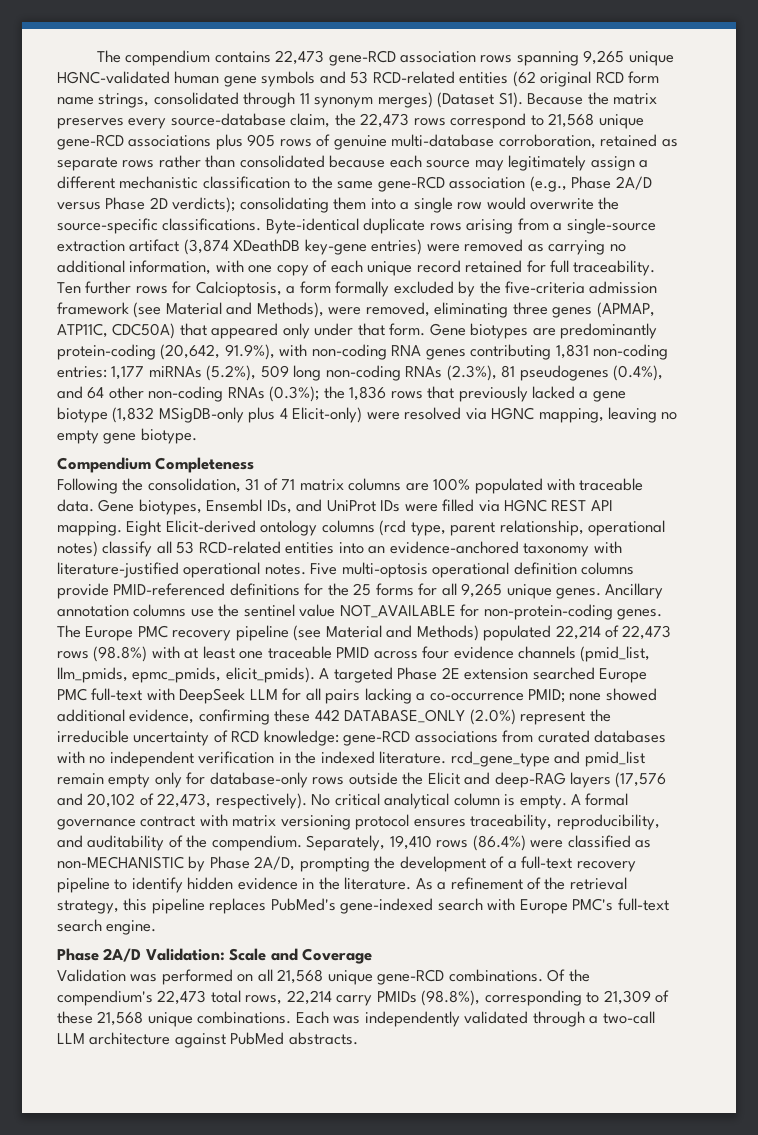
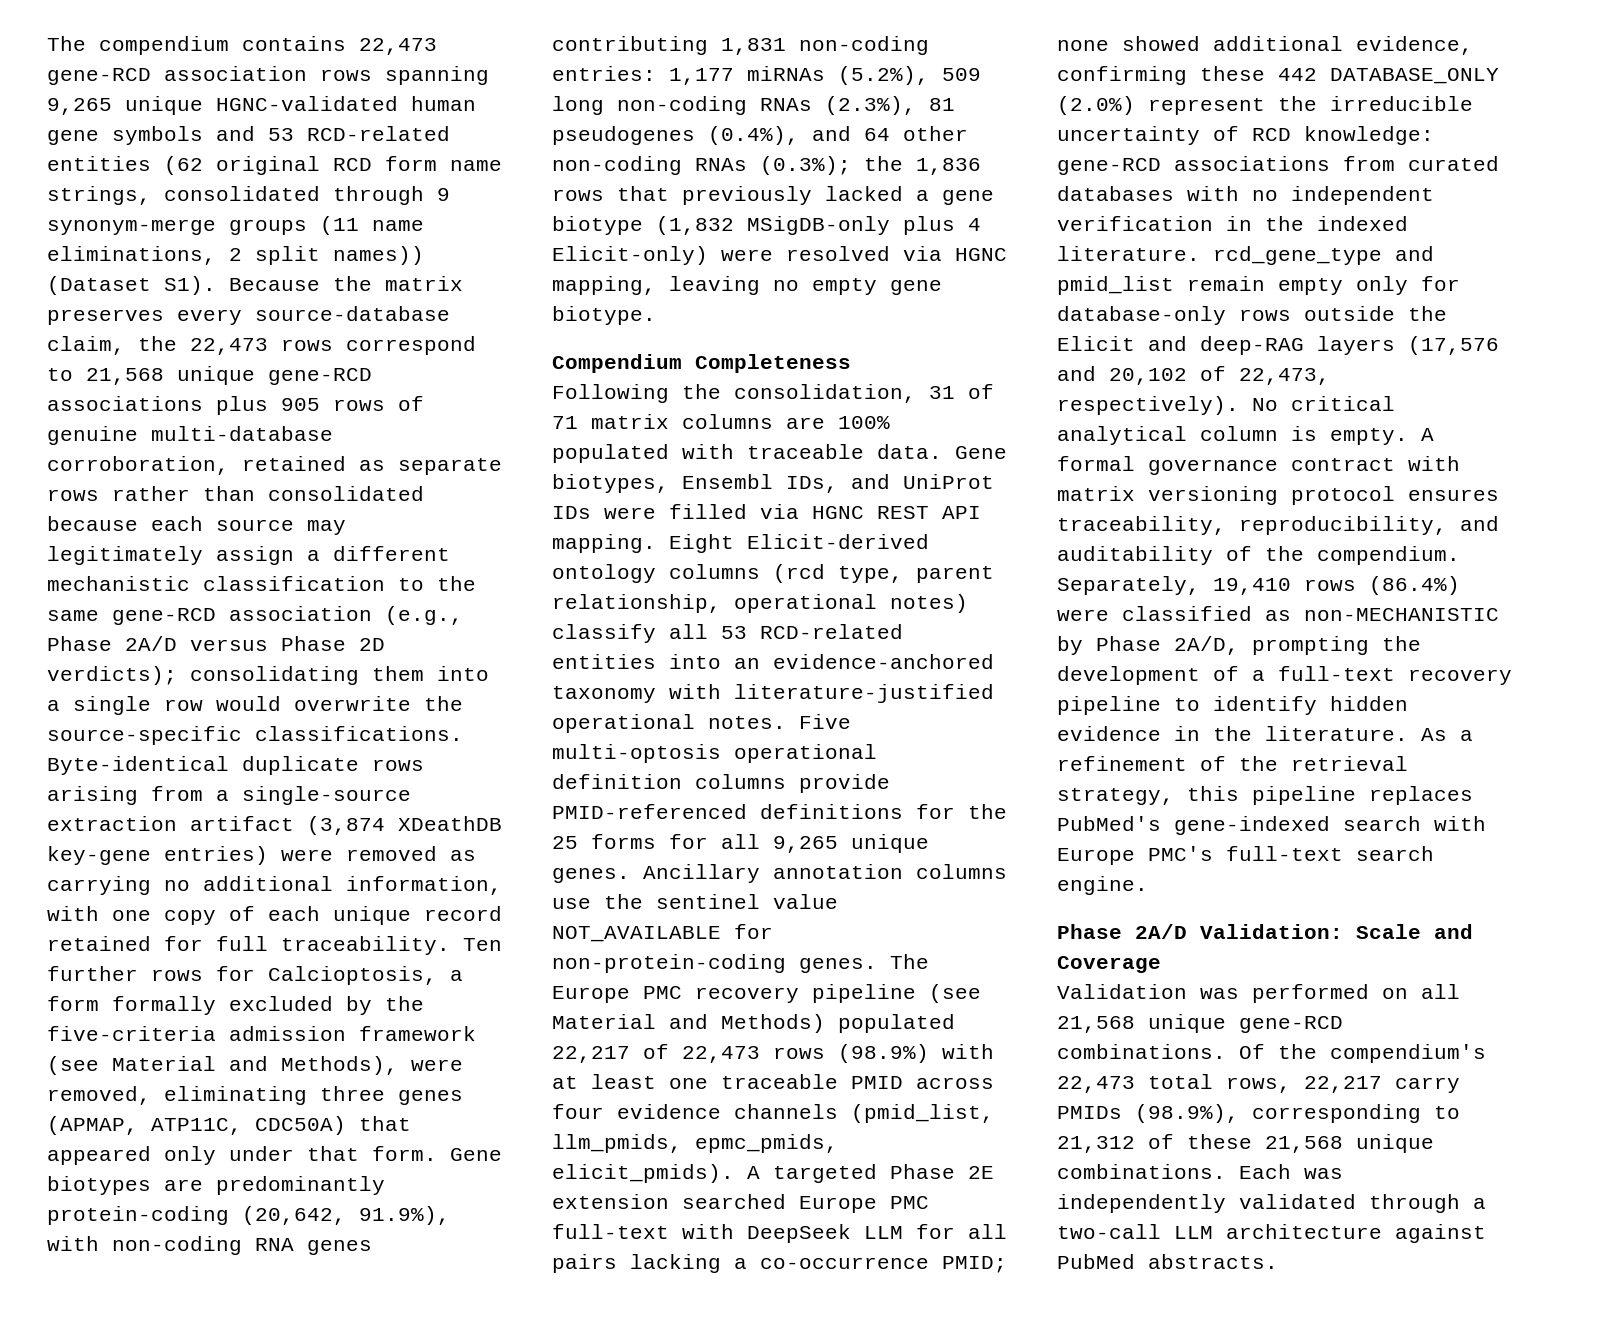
- The compendium contains 22,473 gene-RCD association rows spanning 9,265 unique HGNC-validated human gene symbols and 53 RCD-related entities (62 original RCD form name strings, consolidated through 11 synonym merges) (Dataset S1). Because the matrix preserves every source-database claim, the 22,473 rows correspond to 21,568 unique gene-RCD associations plus 905 rows of genuine multi-database corroboration, retained as separate rows rather than consolidated because each source may legitimately assign a different mechanistic classification to the same gene-RCD association (e.g., Phase 2A/D versus Phase 2D verdicts);
+ The compendium contains 22,473 gene-RCD association rows spanning 9,265 unique HGNC-validated human gene symbols and 53 RCD-related entities (62 original RCD form name strings, consolidated through 9 synonym-merge groups (11 name eliminations, 2 split names)) (Dataset S1). Because the matrix preserves every source-database claim, the 22,473 rows correspond to 21,568 unique gene-RCD associations plus 905 rows of genuine multi-database corroboration, retained as separate rows rather than consolidated because each source may legitimately assign a different mechanistic classification to the same gene-RCD association (e.g., Phase 2A/D versus Phase 2D verdicts);
- The Europe PMC recovery pipeline (see Material and Methods) populated 22,214 of 22,473 rows (98.8%) with at least one traceable PMID across four evidence channels (pmid_list, llm_pmids, epmc_pmids, elicit_pmids).
+ The Europe PMC recovery pipeline (see Material and Methods) populated 22,217 of 22,473 rows (98.9%) with at least one traceable PMID across four evidence channels (pmid_list, llm_pmids, epmc_pmids, elicit_pmids).
- Of the compendium's 22,473 total rows, 22,214 carry PMIDs (98.8%), corresponding to 21,309 of these 21,568 unique combinations.
+ Of the compendium's 22,473 total rows, 22,217 carry PMIDs (98.9%), corresponding to 21,312 of these 21,568 unique combinations.

